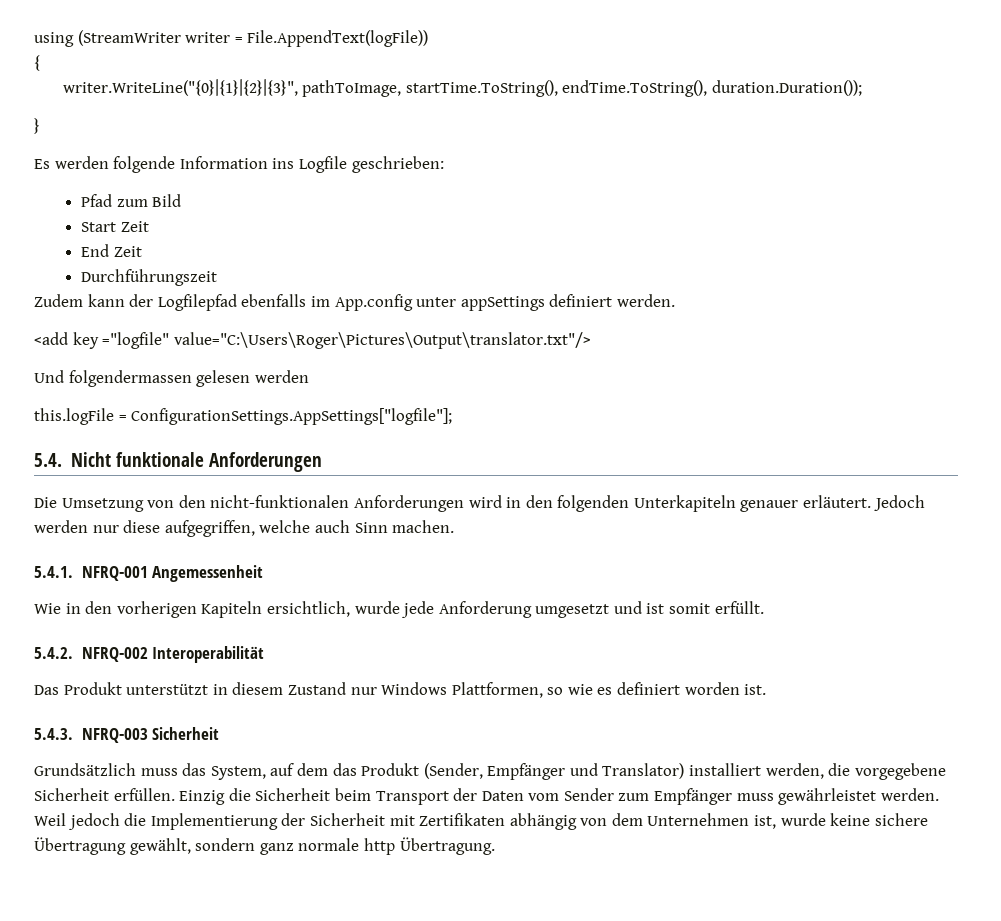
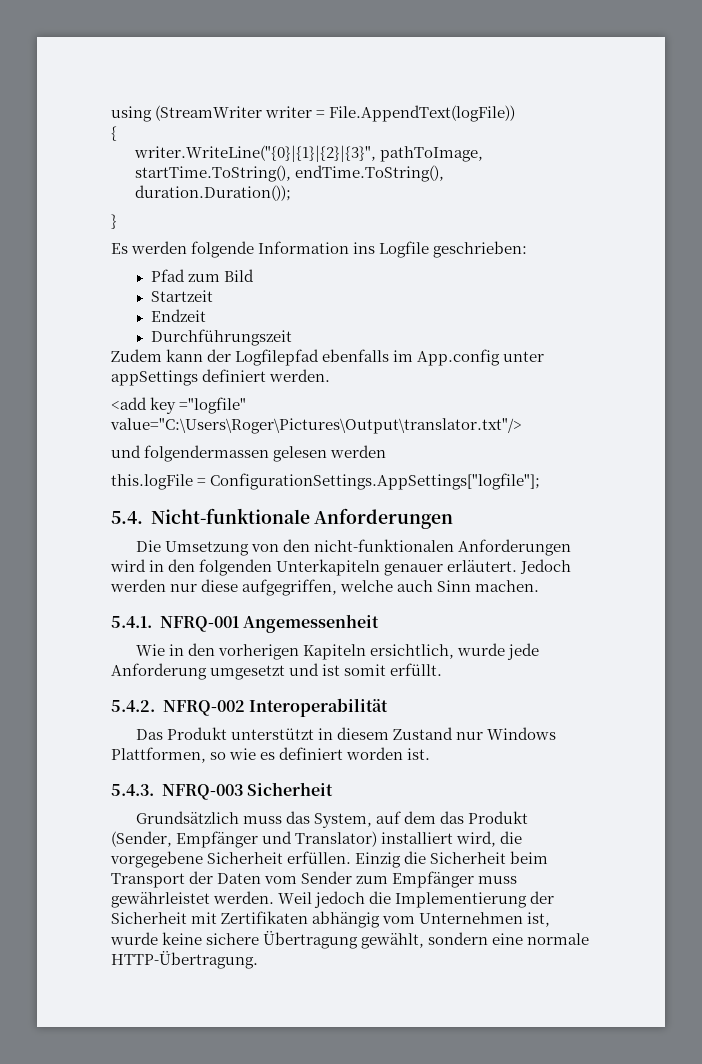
- Start Zeit
- End Zeit
+ Startzeit
+ Endzeit
- Und folgendermassen gelesen werden
+ und folgendermassen gelesen werden
- 5.4. Nicht funktionale Anforderungen
+ 5.4. Nicht-funktionale Anforderungen
- Grundsätzlich muss das System, auf dem das Produkt (Sender, Empfänger und Translator) installiert werden, die vorgegebene Sicherheit erfüllen.
+ Grundsätzlich muss das System, auf dem das Produkt (Sender, Empfänger und Translator) installiert wird, die vorgegebene Sicherheit erfüllen.
- Weil jedoch die Implementierung der Sicherheit mit Zertifikaten abhängig von dem Unternehmen ist, wurde keine sichere Übertragung gewählt, sondern ganz normale http Übertragung.
+ Weil jedoch die Implementierung der Sicherheit mit Zertifikaten abhängig vom Unternehmen ist, wurde keine sichere Übertragung gewählt, sondern eine normale HTTP-Übertragung.

